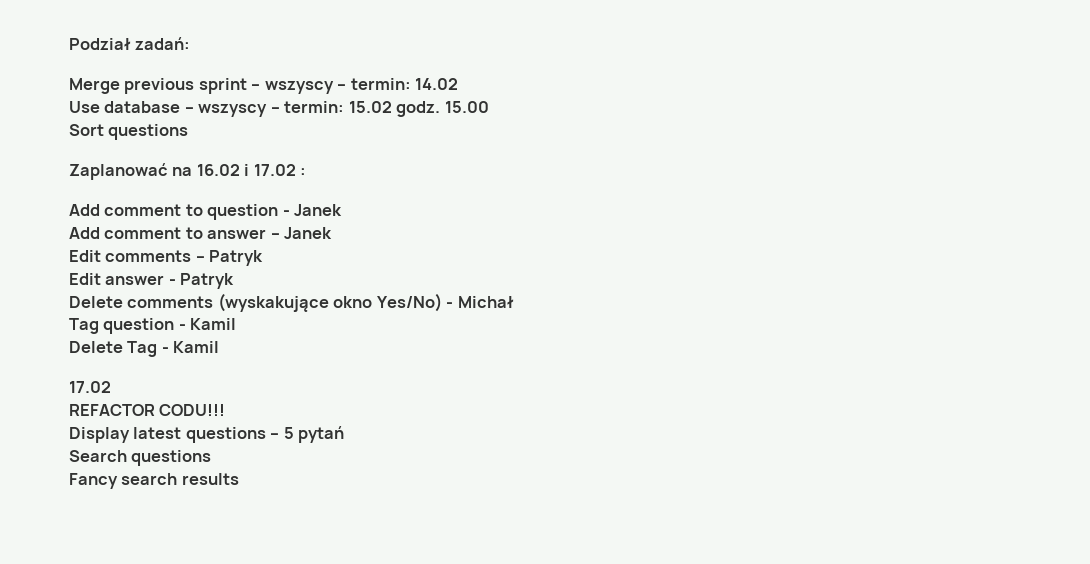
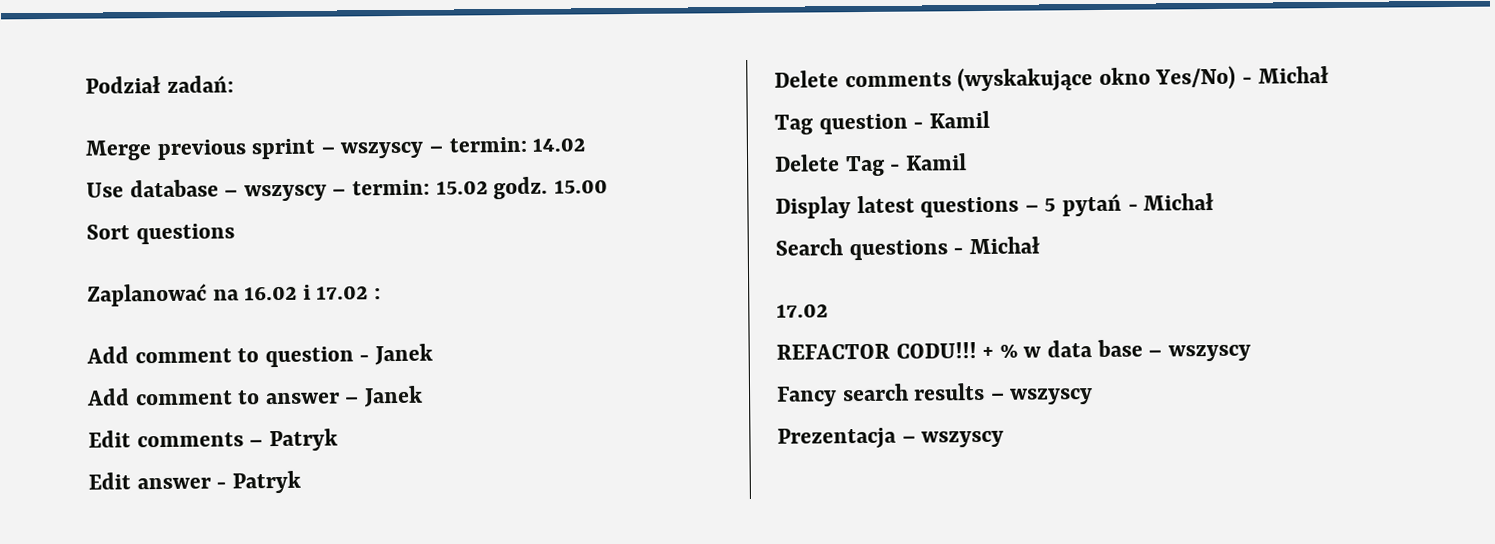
  Delete Tag - Kamil
- 17.02
- REFACTOR CODU!!!
- Display latest questions – 5 pytań
+ Display latest questions – 5 pytań - Michał
- Search questions
- Fancy search results
+ Search questions - Michał
+ 17.02
+ REFACTOR CODU!!! + % w data base – wszyscy
+ Fancy search results – wszyscy
+ Prezentacja – wszyscy

